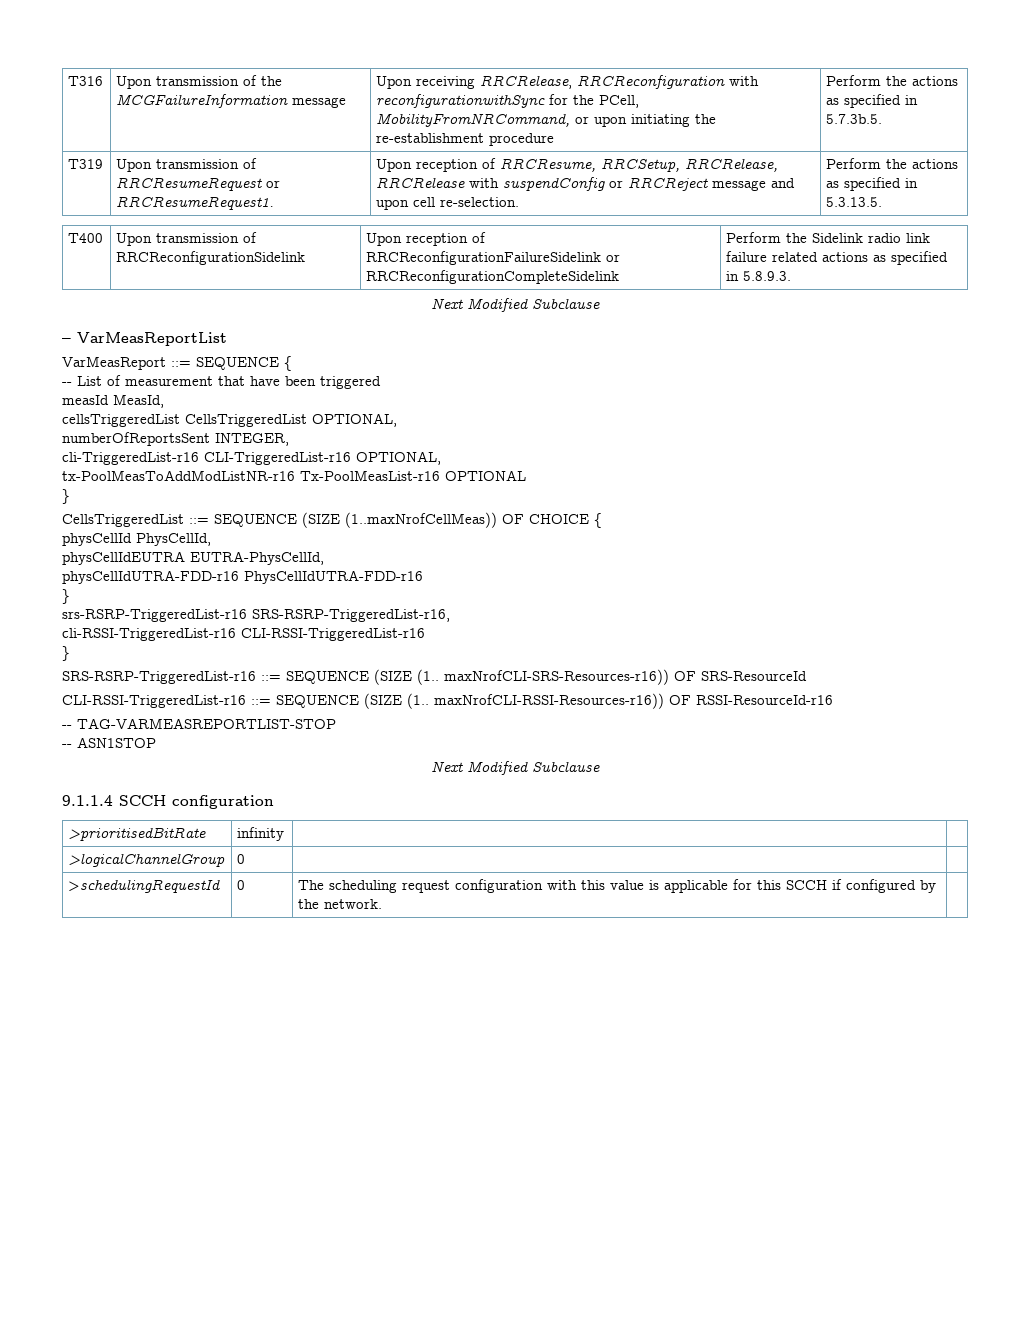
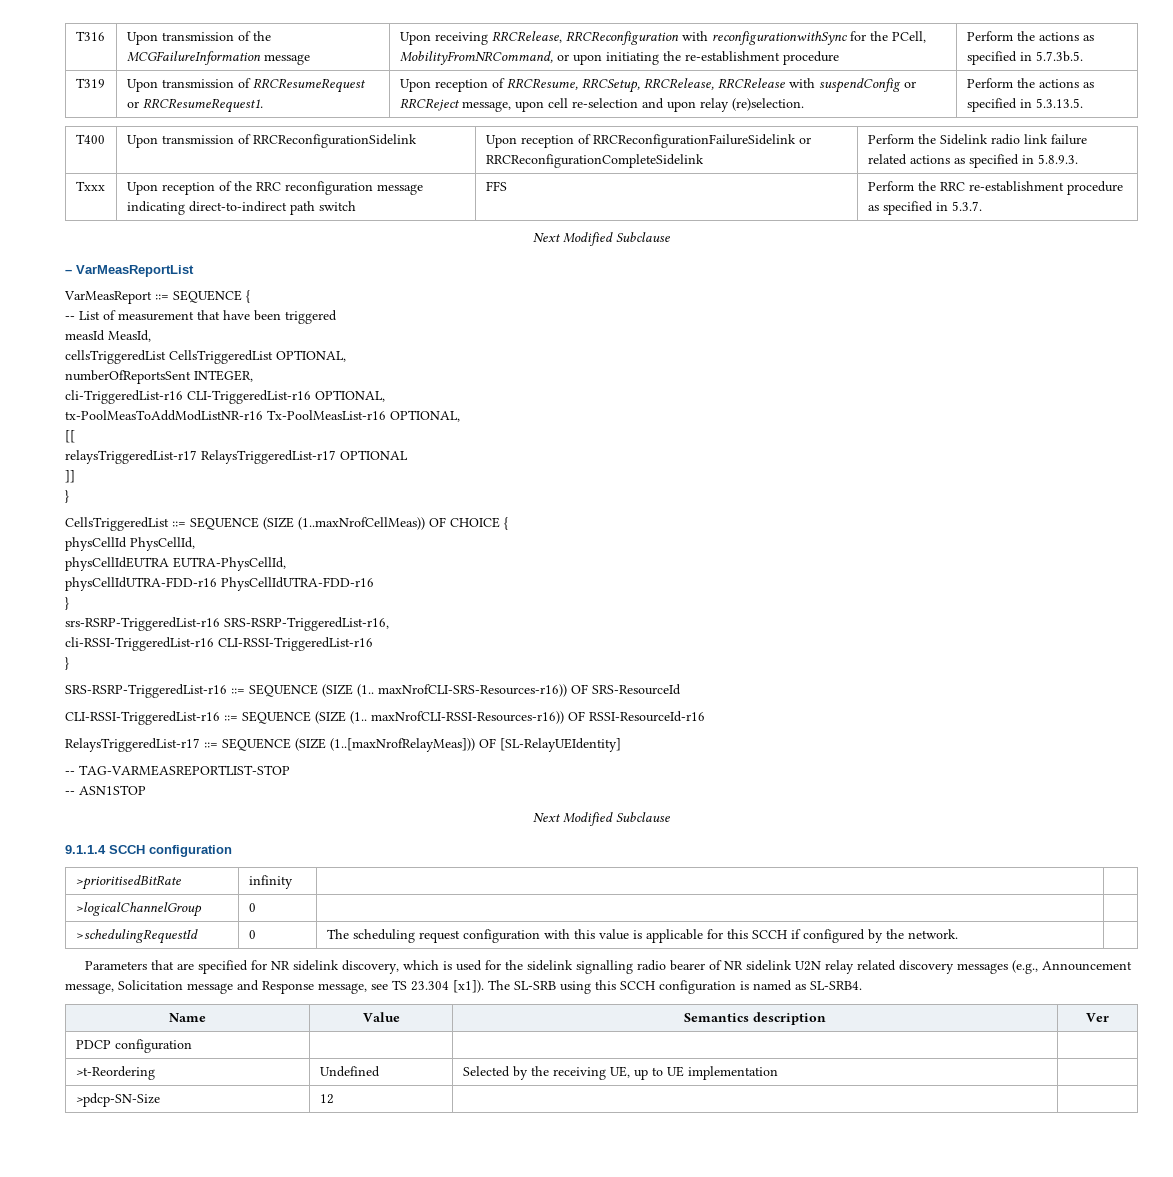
- T319 | Upon transmission of RRCResumeRequest or RRCResumeRequest1. | Upon reception of RRCResume, RRCSetup, RRCRelease, RRCRelease with suspendConfig or RRCReject message and upon cell re-selection. | Perform the actions as specified in 5.3.13.5.
+ T319 | Upon transmission of RRCResumeRequest or RRCResumeRequest1. | Upon reception of RRCResume, RRCSetup, RRCRelease, RRCRelease with suspendConfig or RRCReject message, upon cell re-selection and upon relay (re)selection. | Perform the actions as specified in 5.3.13.5.
+ Txxx | Upon reception of the RRC reconfiguration message indicating direct-to-indirect path switch | FFS | Perform the RRC re-establishment procedure as specified in 5.3.7.
- tx-PoolMeasToAddModListNR-r16 Tx-PoolMeasList-r16 OPTIONAL
+ tx-PoolMeasToAddModListNR-r16 Tx-PoolMeasList-r16 OPTIONAL,
+ [[
+ relaysTriggeredList-r17 RelaysTriggeredList-r17 OPTIONAL
+ ]]
+ RelaysTriggeredList-r17 ::= SEQUENCE (SIZE (1..[maxNrofRelayMeas])) OF [SL-RelayUEIdentity]
+ Parameters that are specified for NR sidelink discovery, which is used for the sidelink signalling radio bearer of NR sidelink U2N relay related discovery messages (e.g., Announcement message, Solicitation message and Response message, see TS 23.304 [x1]). The SL-SRB using this SCCH configuration is named as SL-SRB4.
+ Name | Value | Semantics description | Ver
+ PDCP configuration | | |
+ >t-Reordering | Undefined | Selected by the receiving UE, up to UE implementation |
+ >pdcp-SN-Size | 12 | |

